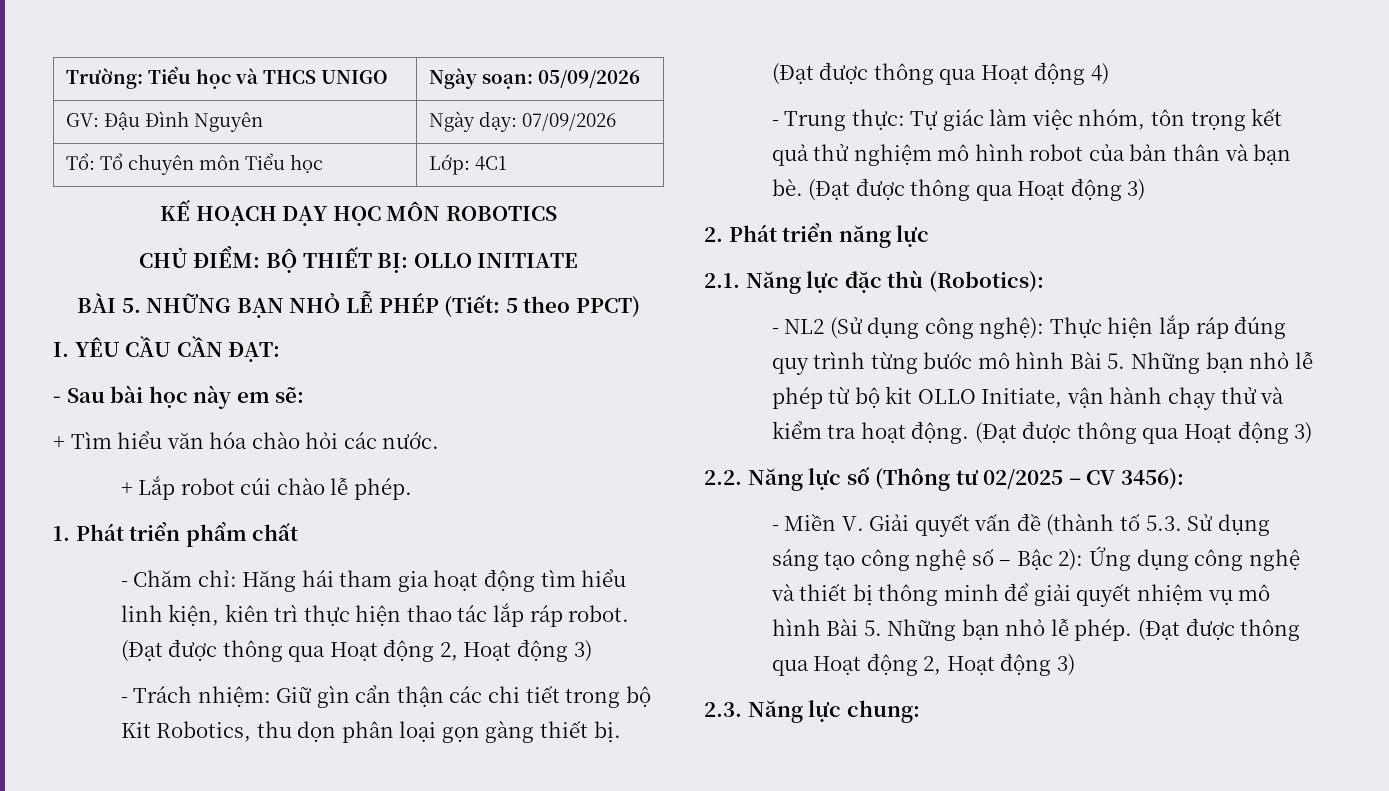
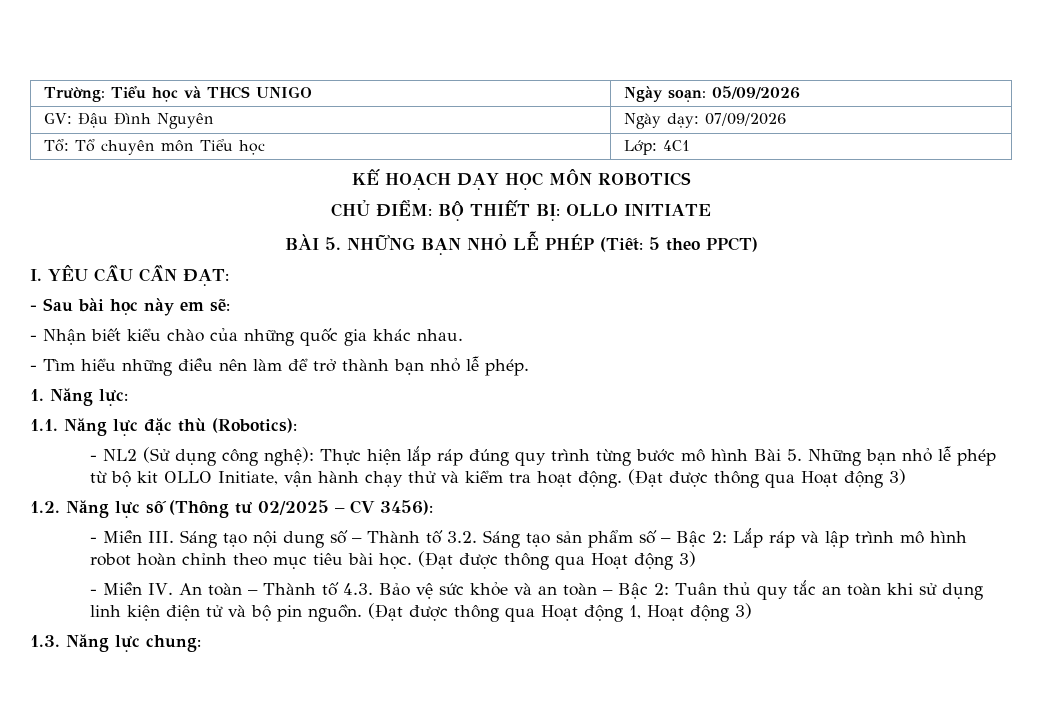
- + Tìm hiểu văn hóa chào hỏi các nước.
- + Lắp robot cúi chào lễ phép.
- 1. Phát triển phẩm chất
- - Chăm chỉ: Hăng hái tham gia hoạt động tìm hiểu linh kiện, kiên trì thực hiện thao tác lắp ráp robot. (Đạt được thông qua Hoạt động 2, Hoạt động 3)
- - Trách nhiệm: Giữ gìn cẩn thận các chi tiết trong bộ Kit Robotics, thu dọn phân loại gọn gàng thiết bị. (Đạt được thông qua Hoạt động 4)
- - Trung thực: Tự giác làm việc nhóm, tôn trọng kết quả thử nghiệm mô hình robot của bản thân và bạn bè. (Đạt được thông qua Hoạt động 3)
- 2. Phát triển năng lực
- 2.1. Năng lực đặc thù (Robotics):
+ - Nhận biết kiểu chào của những quốc gia khác nhau.
+ - Tìm hiểu những điều nên làm để trở thành bạn nhỏ lễ phép.
+ 1. Năng lực:
+ 1.1. Năng lực đặc thù (Robotics):
- 2.2. Năng lực số (Thông tư 02/2025 – CV 3456):
+ 1.2. Năng lực số (Thông tư 02/2025 – CV 3456):
- - Miền V. Giải quyết vấn đề (thành tố 5.3. Sử dụng sáng tạo công nghệ số – Bậc 2): Ứng dụng công nghệ và thiết bị thông minh để giải quyết nhiệm vụ mô hình Bài 5. Những bạn nhỏ lễ phép. (Đạt được thông qua Hoạt động 2, Hoạt động 3)
- 2.3. Năng lực chung:
+ - Miền III. Sáng tạo nội dung số – Thành tố 3.2. Sáng tạo sản phẩm số – Bậc 2: Lắp ráp và lập trình mô hình robot hoàn chỉnh theo mục tiêu bài học. (Đạt được thông qua Hoạt động 3)
+ - Miền IV. An toàn – Thành tố 4.3. Bảo vệ sức khỏe và an toàn – Bậc 2: Tuân thủ quy tắc an toàn khi sử dụng linh kiện điện tử và bộ pin nguồn. (Đạt được thông qua Hoạt động 1, Hoạt động 3)
+ 1.3. Năng lực chung:

